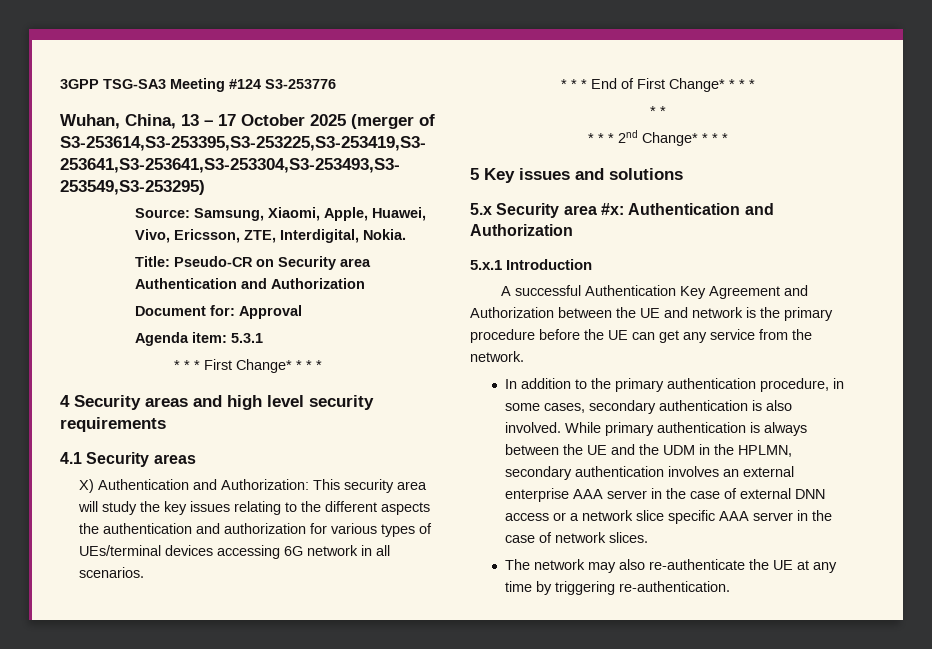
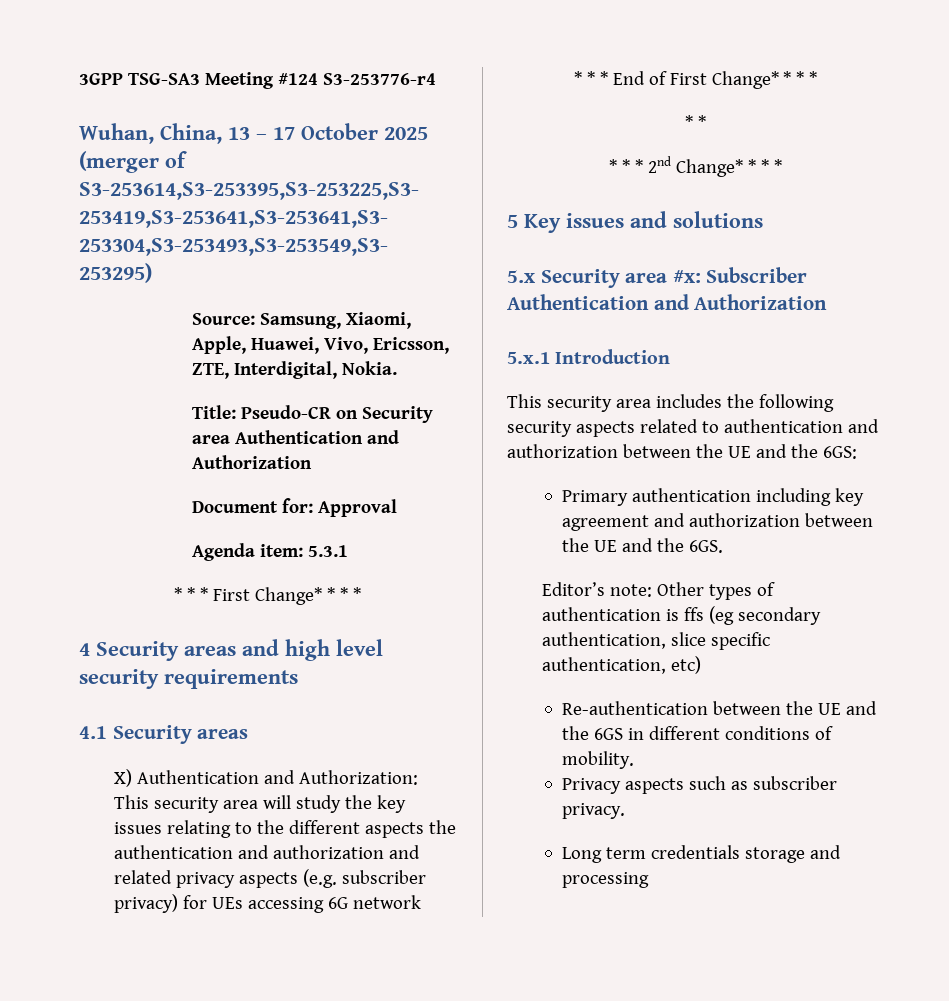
- 3GPP TSG-SA3 Meeting #124 S3-253776
+ 3GPP TSG-SA3 Meeting #124 S3-253776-r4
- X) Authentication and Authorization: This security area will study the key issues relating to the different aspects the authentication and authorization for various types of UEs/terminal devices accessing 6G network in all scenarios.
+ X) Authentication and Authorization: This security area will study the key issues relating to the different aspects the authentication and authorization and related privacy aspects (e.g. subscriber privacy) for UEs accessing 6G network
- 5.x Security area #x: Authentication and Authorization
+ 5.x Security area #x: Subscriber Authentication and Authorization
- A successful Authentication Key Agreement and Authorization between the UE and network is the primary procedure before the UE can get any service from the network.
- In addition to the primary authentication procedure, in some cases, secondary authentication is also involved. While primary authentication is always between the UE and the UDM in the HPLMN, secondary authentication involves an external enterprise AAA server in the case of external DNN access or a network slice specific AAA server in the case of network slices.
- The network may also re-authenticate the UE at any time by triggering re-authentication.
+ This security area includes the following security aspects related to authentication and authorization between the UE and the 6GS:
+ Primary authentication including key agreement and authorization between the UE and the 6GS.
+ Editor’s note: Other types of authentication is ffs (eg secondary authentication, slice specific authentication, etc)
+ Re-authentication between the UE and the 6GS in different conditions of mobility.
+ Privacy aspects such as subscriber privacy.
+ Long term credentials storage and processing

